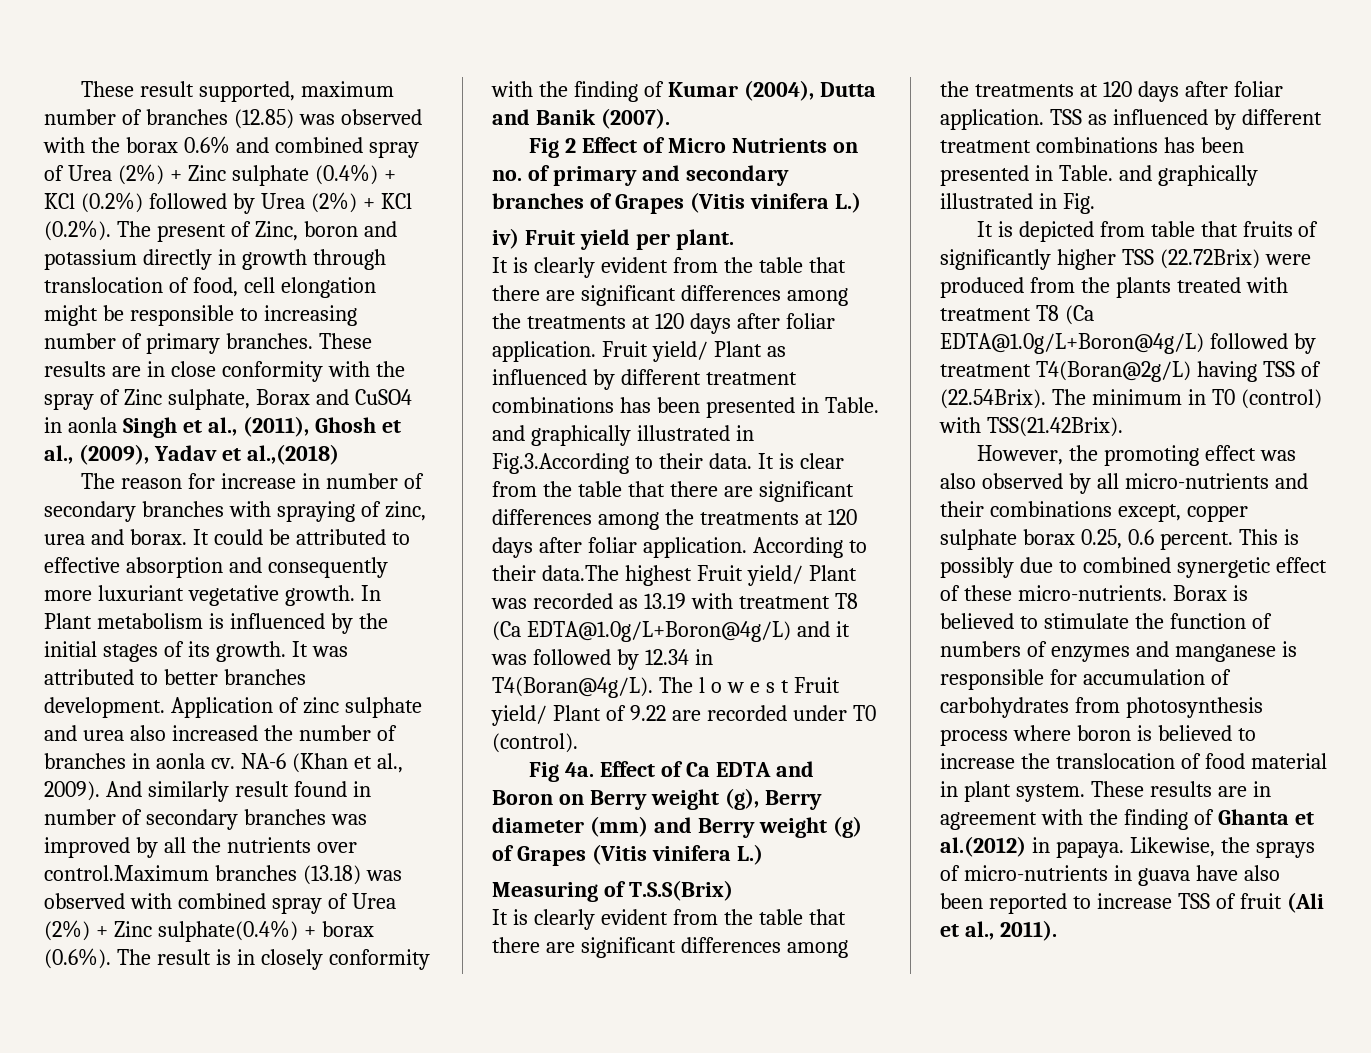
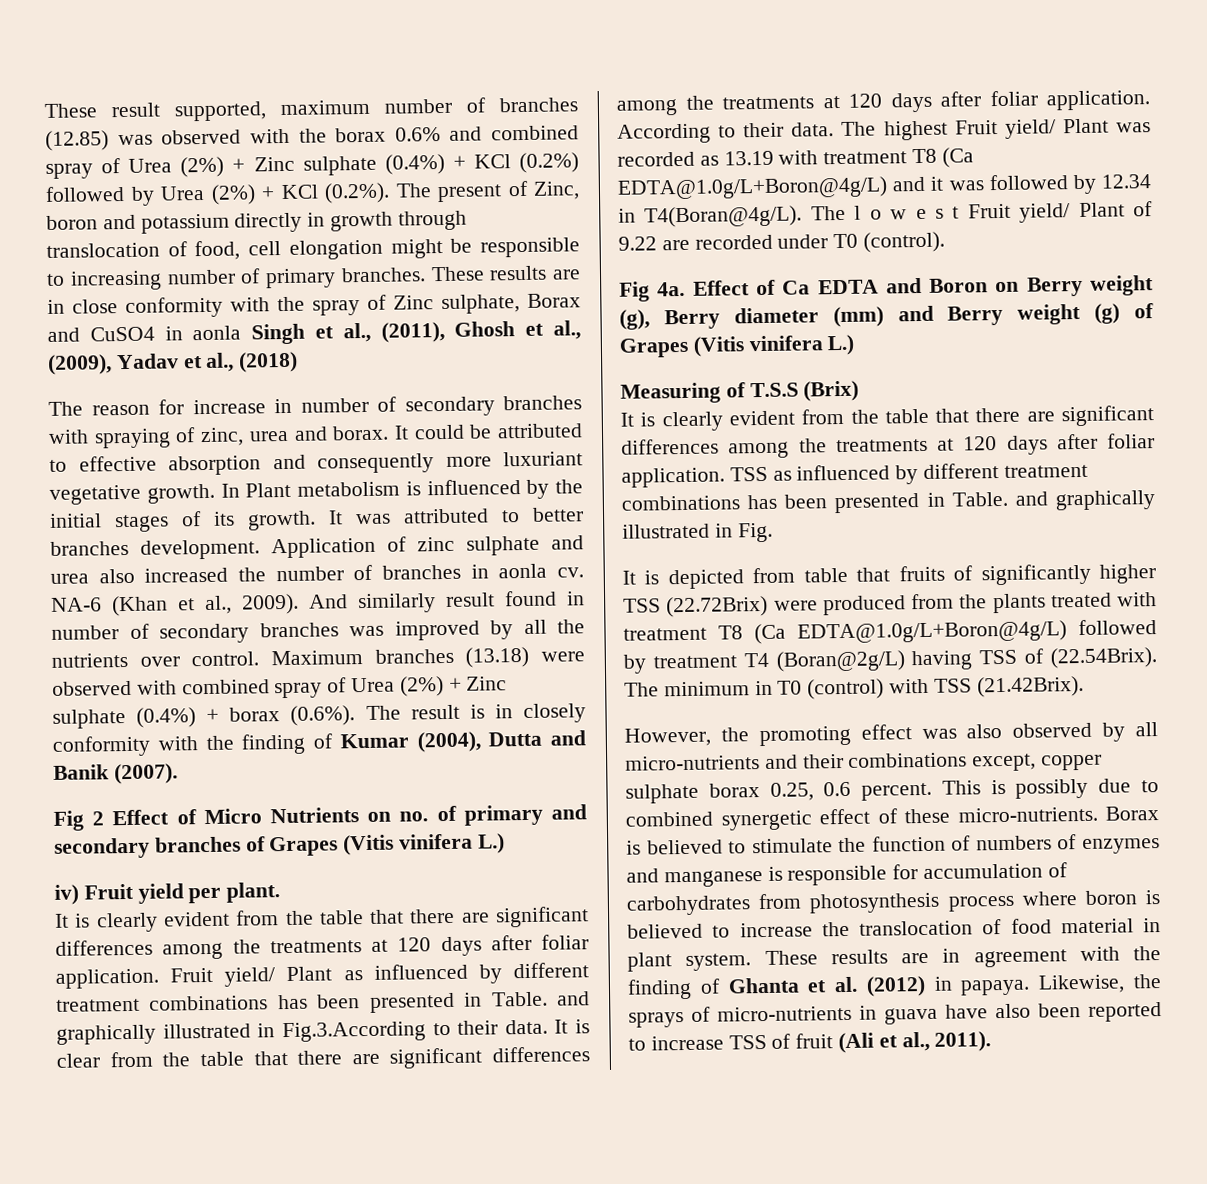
- These results are in close conformity with the spray of Zinc sulphate, Borax and CuSO4 in aonla Singh et al., (2011), Ghosh et al., (2009), Yadav et al.,(2018)
+ These results are in close conformity with the spray of Zinc sulphate, Borax and CuSO4 in aonla Singh et al., (2011), Ghosh et al., (2009), Yadav et al., (2018)
- And similarly result found in number of secondary branches was improved by all the nutrients over control.Maximum branches (13.18) was observed with combined spray of Urea (2%) + Zinc sulphate(0.4%) + borax (0.6%). The result is in closely conformity with the finding of Kumar (2004), Dutta and Banik (2007).
+ And similarly result found in number of secondary branches was improved by all the nutrients over control. Maximum branches (13.18) were observed with combined spray of Urea (2%) + Zinc sulphate (0.4%) + borax (0.6%). The result is in closely conformity with the finding of Kumar (2004), Dutta and Banik (2007).
- According to their data.The highest Fruit yield/ Plant was recorded as 13.19 with treatment T8 (Ca EDTA@1.0g/L+Boron@4g/L) and it was followed by 12.34 in T4(Boran@4g/L).
+ According to their data. The highest Fruit yield/ Plant was recorded as 13.19 with treatment T8 (Ca EDTA@1.0g/L+Boron@4g/L) and it was followed by 12.34 in T4(Boran@4g/L).
- Measuring of T.S.S(Brix)
+ Measuring of T.S.S (Brix)
- It is depicted from table that fruits of significantly higher TSS (22.72Brix) were produced from the plants treated with treatment T8 (Ca EDTA@1.0g/L+Boron@4g/L) followed by treatment T4(Boran@2g/L) having TSS of (22.54Brix). The minimum in T0 (control) with TSS(21.42Brix).
+ It is depicted from table that fruits of significantly higher TSS (22.72Brix) were produced from the plants treated with treatment T8 (Ca EDTA@1.0g/L+Boron@4g/L) followed by treatment T4 (Boran@2g/L) having TSS of (22.54Brix). The minimum in T0 (control) with TSS (21.42Brix).
- These results are in agreement with the finding of Ghanta et al.(2012) in papaya.
+ These results are in agreement with the finding of Ghanta et al. (2012) in papaya.

